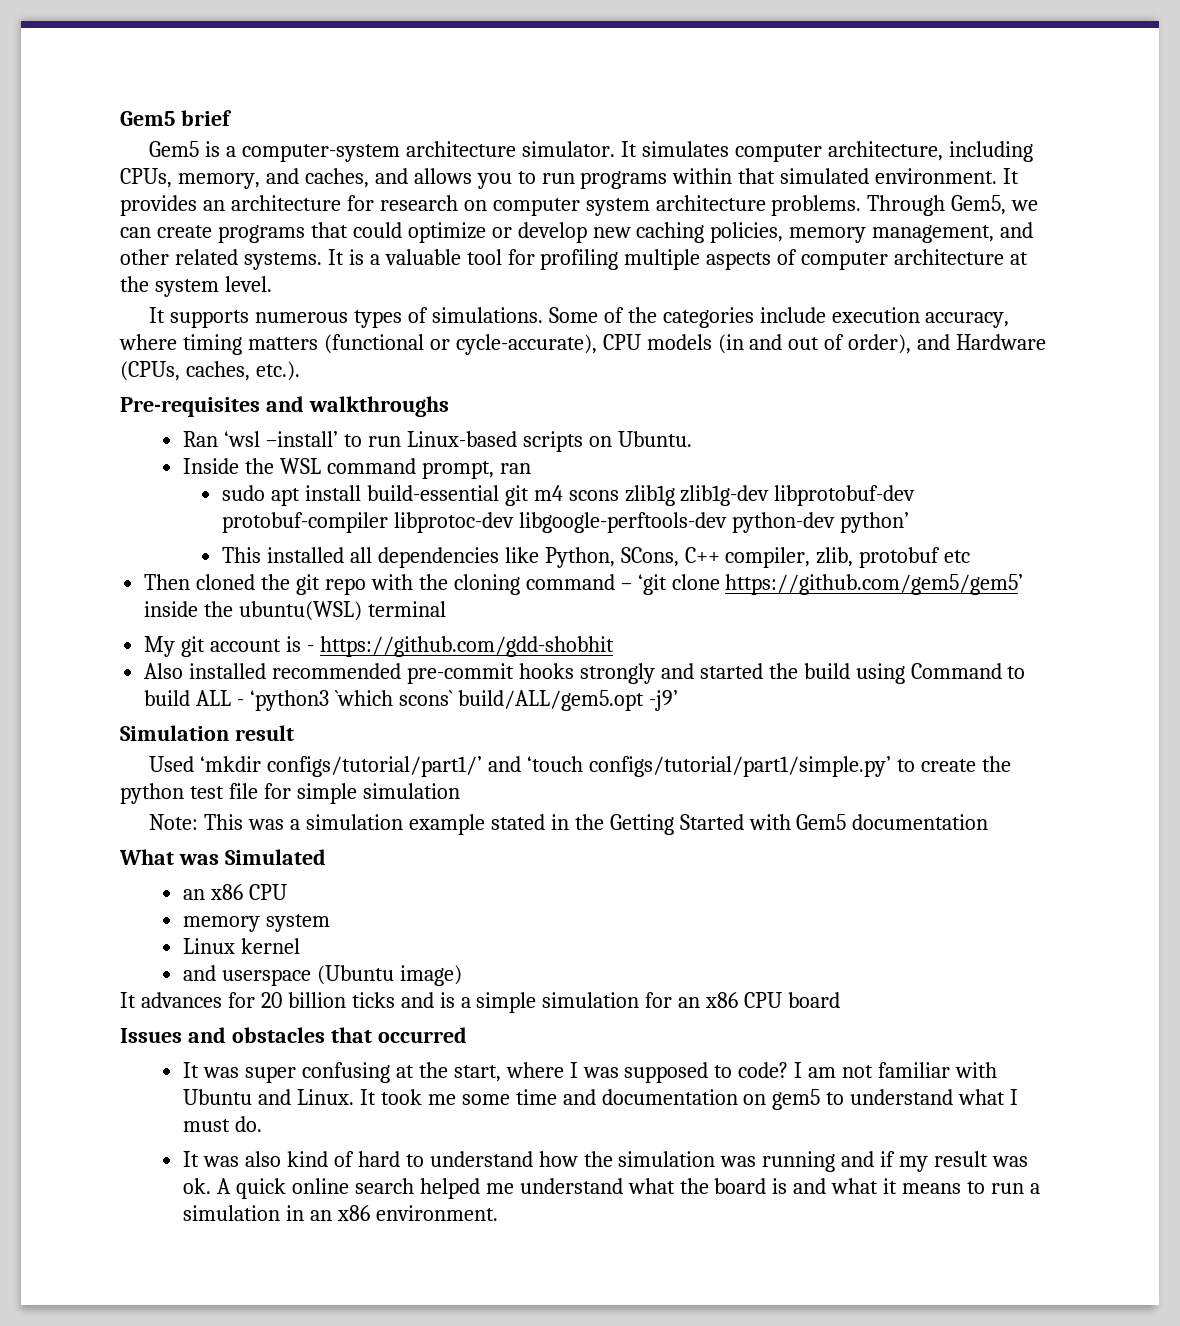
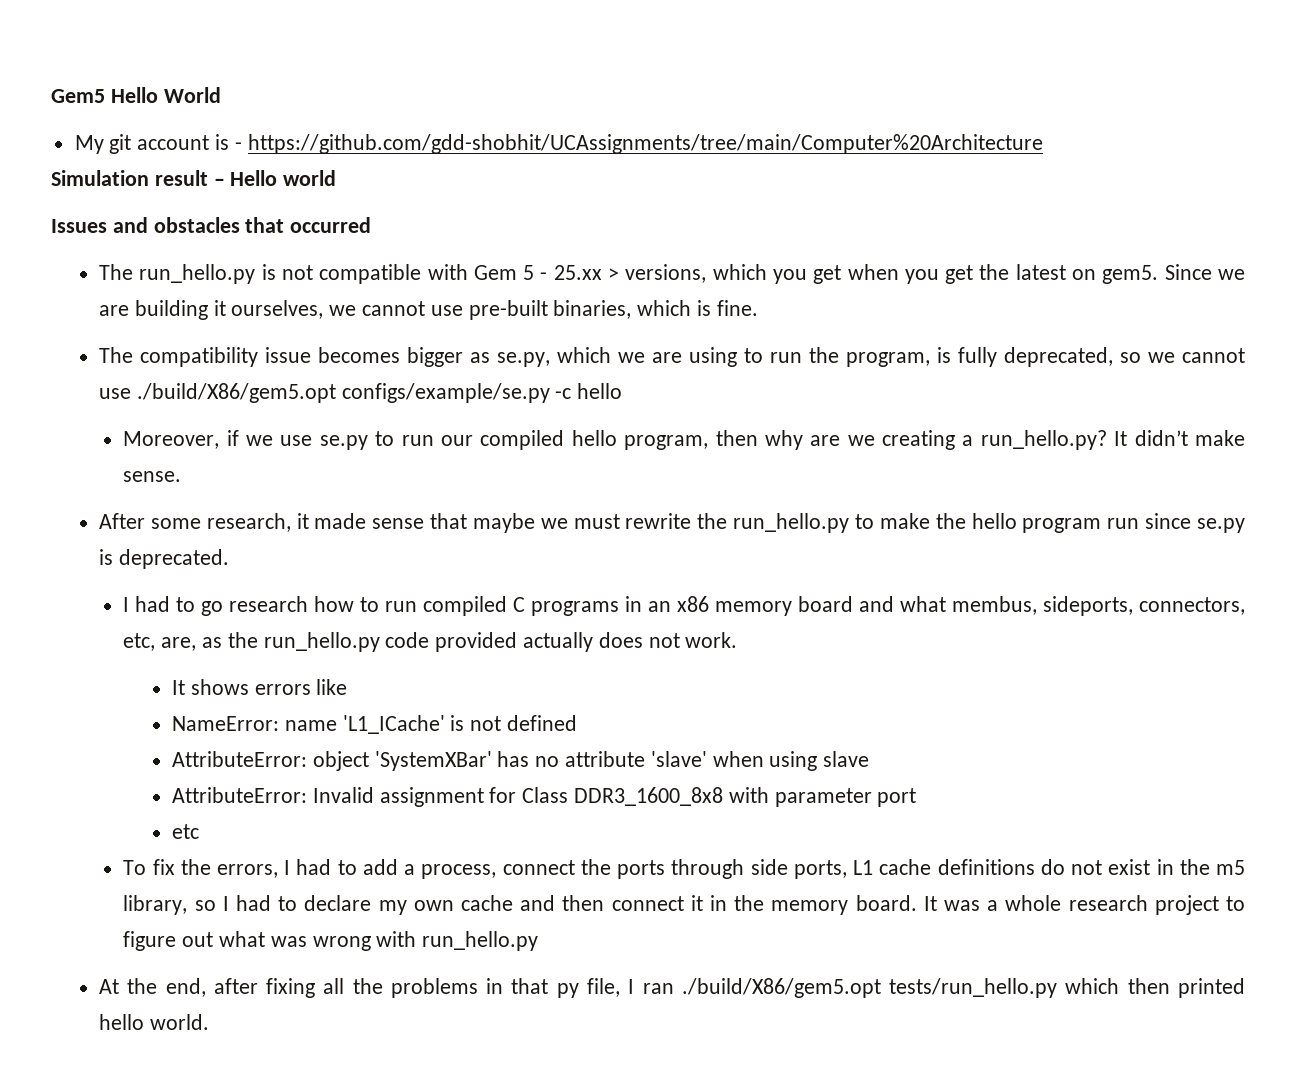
- Gem5 brief
- Gem5 is a computer-system architecture simulator. It simulates computer architecture, including CPUs, memory, and caches, and allows you to run programs within that simulated environment. It provides an architecture for research on computer system architecture problems. Through Gem5, we can create programs that could optimize or develop new caching policies, memory management, and other related systems. It is a valuable tool for profiling multiple aspects of computer architecture at the system level.
- It supports numerous types of simulations. Some of the categories include execution accuracy, where timing matters (functional or cycle-accurate), CPU models (in and out of order), and Hardware (CPUs, caches, etc.).
- Pre-requisites and walkthroughs
- Ran ‘wsl –install’ to run Linux-based scripts on Ubuntu.
- Inside the WSL command prompt, ran
- sudo apt install build-essential git m4 scons zlib1g zlib1g-dev libprotobuf-dev protobuf-compiler libprotoc-dev libgoogle-perftools-dev python-dev python’
- This installed all dependencies like Python, SCons, C++ compiler, zlib, protobuf etc
- Then cloned the git repo with the cloning command – ‘git clone https://github.com/gem5/gem5’ inside the ubuntu(WSL) terminal
+ Gem5 Hello World
- My git account is - https://github.com/gdd-shobhit
- Also installed recommended pre-commit hooks strongly and started the build using Command to build ALL - ‘python3 `which scons` build/ALL/gem5.opt -j9’
- Simulation result
- Used ‘mkdir configs/tutorial/part1/’ and ‘touch configs/tutorial/part1/simple.py’ to create the python test file for simple simulation
- Note: This was a simulation example stated in the Getting Started with Gem5 documentation
- What was Simulated
- an x86 CPU
- memory system
- Linux kernel
- and userspace (Ubuntu image)
- It advances for 20 billion ticks and is a simple simulation for an x86 CPU board
+ My git account is - https://github.com/gdd-shobhit/UCAssignments/tree/main/Computer%20Architecture
+ Simulation result – Hello world
- It was super confusing at the start, where I was supposed to code? I am not familiar with Ubuntu and Linux. It took me some time and documentation on gem5 to understand what I must do.
- It was also kind of hard to understand how the simulation was running and if my result was ok. A quick online search helped me understand what the board is and what it means to run a simulation in an x86 environment.
+ The run_hello.py is not compatible with Gem 5 - 25.xx > versions, which you get when you get the latest on gem5. Since we are building it ourselves, we cannot use pre-built binaries, which is fine.
+ The compatibility issue becomes bigger as se.py, which we are using to run the program, is fully deprecated, so we cannot use ./build/X86/gem5.opt configs/example/se.py -c hello
+ Moreover, if we use se.py to run our compiled hello program, then why are we creating a run_hello.py? It didn’t make sense.
+ After some research, it made sense that maybe we must rewrite the run_hello.py to make the hello program run since se.py is deprecated.
+ I had to go research how to run compiled C programs in an x86 memory board and what membus, sideports, connectors, etc, are, as the run_hello.py code provided actually does not work.
+ It shows errors like
+ NameError: name 'L1_ICache' is not defined
+ AttributeError: object 'SystemXBar' has no attribute 'slave' when using slave
+ AttributeError: Invalid assignment for Class DDR3_1600_8x8 with parameter port
+ etc
+ To fix the errors, I had to add a process, connect the ports through side ports, L1 cache definitions do not exist in the m5 library, so I had to declare my own cache and then connect it in the memory board. It was a whole research project to figure out what was wrong with run_hello.py
+ At the end, after fixing all the problems in that py file, I ran ./build/X86/gem5.opt tests/run_hello.py which then printed hello world.

